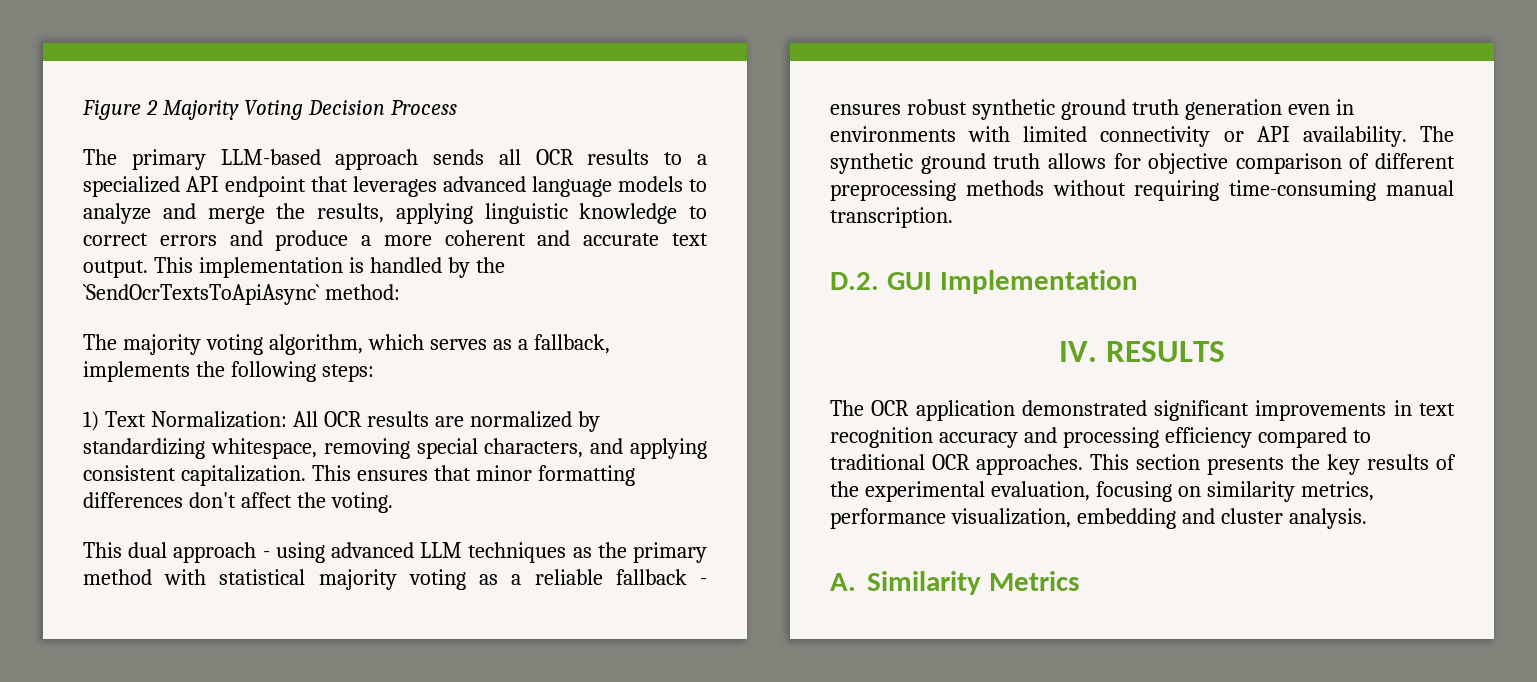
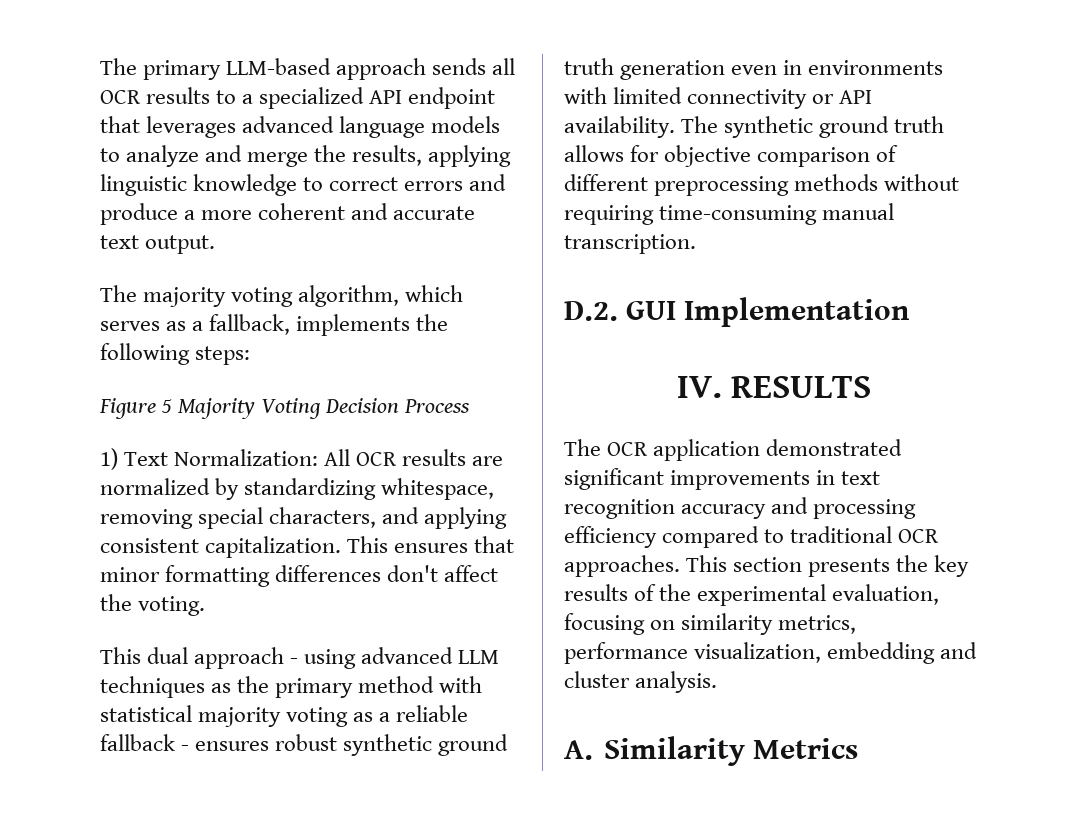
- Figure 2 Majority Voting Decision Process
- This implementation is handled by the `SendOcrTextsToApiAsync` method:
+ Figure 5 Majority Voting Decision Process

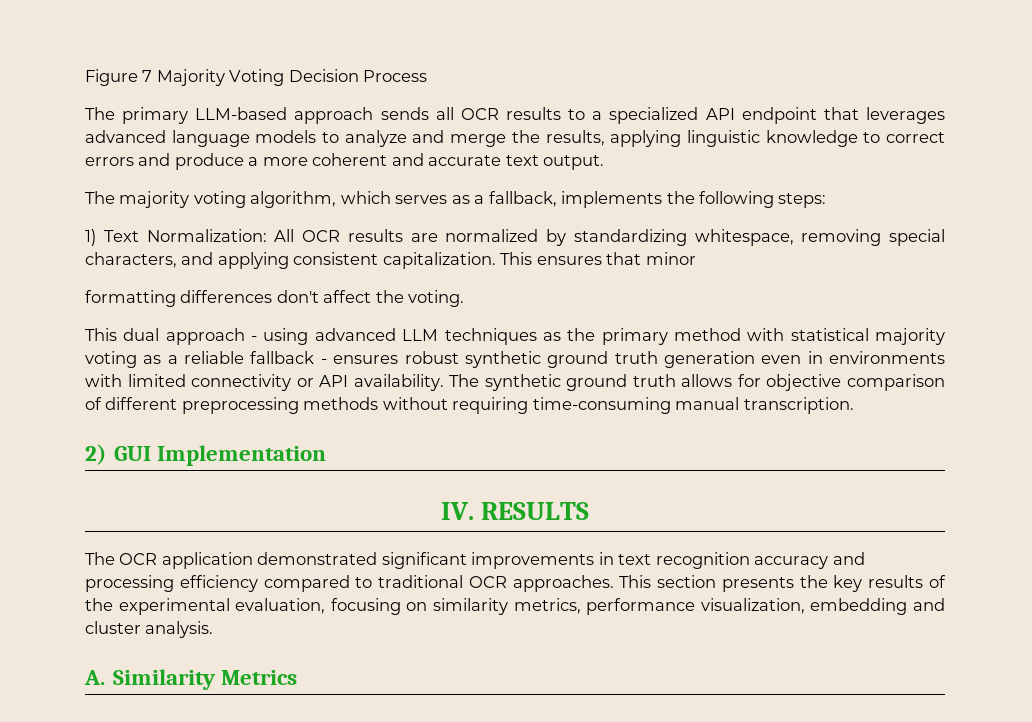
+ Figure 7 Majority Voting Decision Process
- Figure 5 Majority Voting Decision Process
- This ensures that minor formatting differences don't affect the voting.
+ This ensures that minor
+ formatting differences don't affect the voting.
- D.2. GUI Implementation
+ 2) GUI Implementation

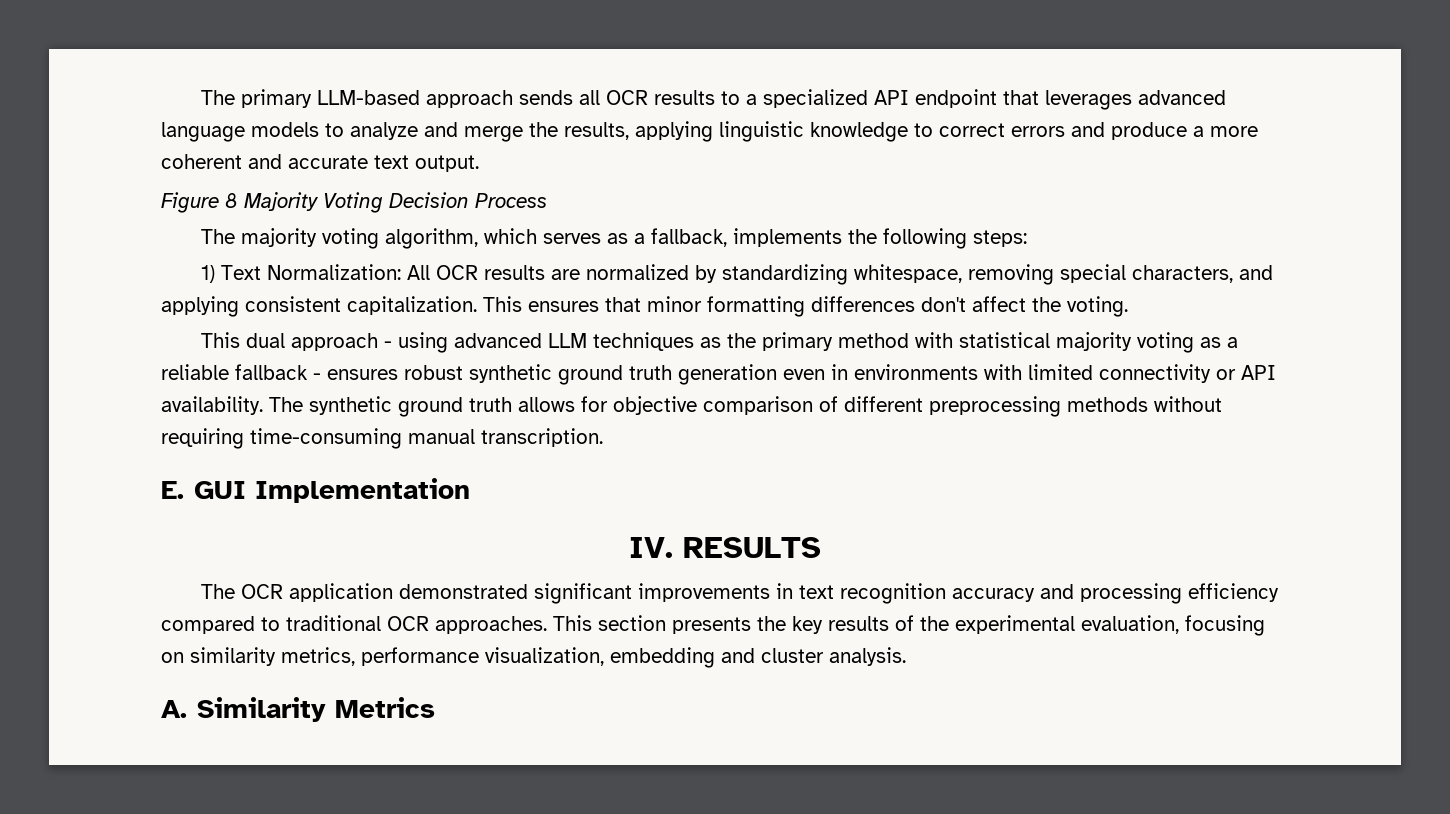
- Figure 7 Majority Voting Decision Process
+ Figure 8 Majority Voting Decision Process
- This ensures that minor
- formatting differences don't affect the voting.
+ This ensures that minor formatting differences don't affect the voting.
- 2) GUI Implementation
+ E. GUI Implementation

